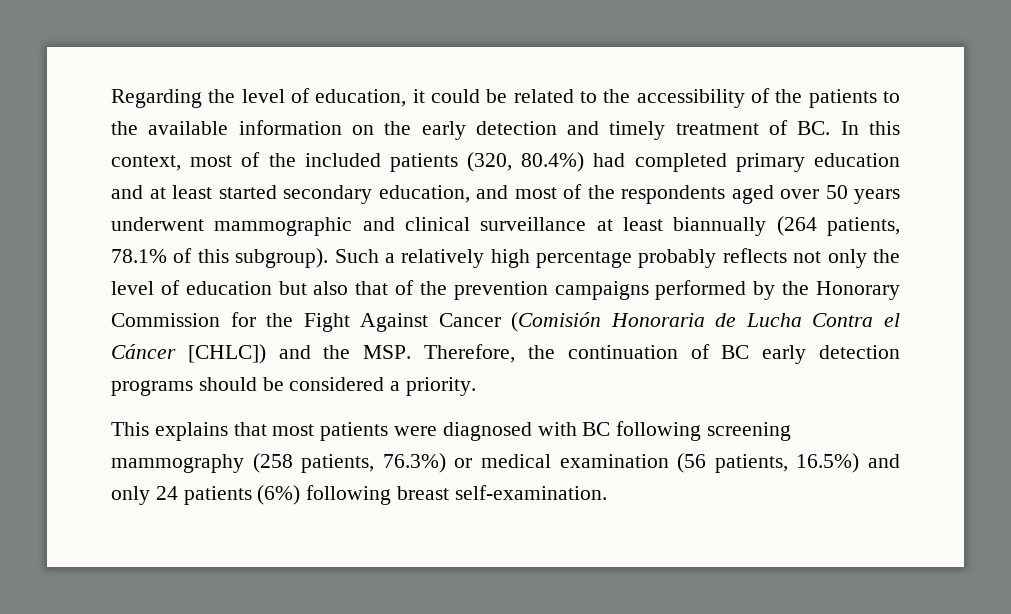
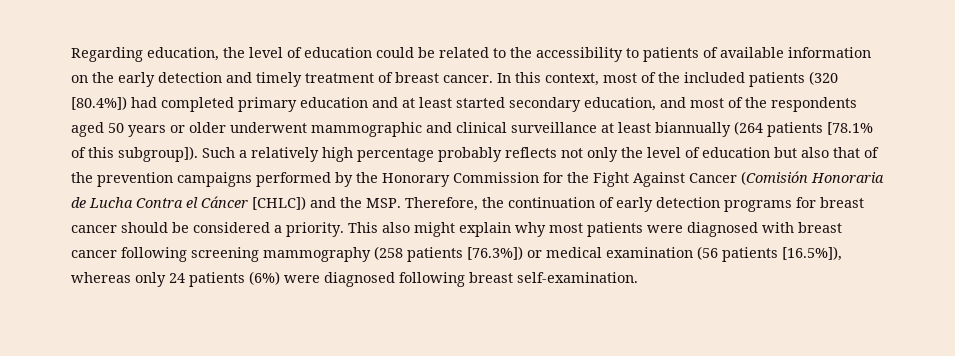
- Regarding the level of education, it could be related to the accessibility of the patients to the available information on the early detection and timely treatment of BC. In this context, most of the included patients (320, 80.4%) had completed primary education and at least started secondary education, and most of the respondents aged over 50 years underwent mammographic and clinical surveillance at least biannually (264 patients, 78.1% of this subgroup).
+ Regarding education, the level of education could be related to the accessibility to patients of available information on the early detection and timely treatment of breast cancer. In this context, most of the included patients (320 [80.4%]) had completed primary education and at least started secondary education, and most of the respondents aged 50 years or older underwent mammographic and clinical surveillance at least biannually (264 patients [78.1% of this subgroup]).
- Such a relatively high percentage probably reflects not only the level of education but also that of the prevention campaigns performed by the Honorary Commission for the Fight Against Cancer (Comisión Honoraria de Lucha Contra el Cáncer [CHLC]) and the MSP. Therefore, the continuation of BC early detection programs should be considered a priority.
- This explains that most patients were diagnosed with BC following screening mammography (258 patients, 76.3%) or medical examination (56 patients, 16.5%) and only 24 patients (6%) following breast self-examination.
+ Such a relatively high percentage probably reflects not only the level of education but also that of the prevention campaigns performed by the Honorary Commission for the Fight Against Cancer (Comisión Honoraria de Lucha Contra el Cáncer [CHLC]) and the MSP. Therefore, the continuation of early detection programs for breast cancer should be considered a priority. This also might explain why most patients were diagnosed with breast cancer following screening mammography (258 patients [76.3%]) or medical examination (56 patients [16.5%]), whereas only 24 patients (6%) were diagnosed following breast self-examination.

